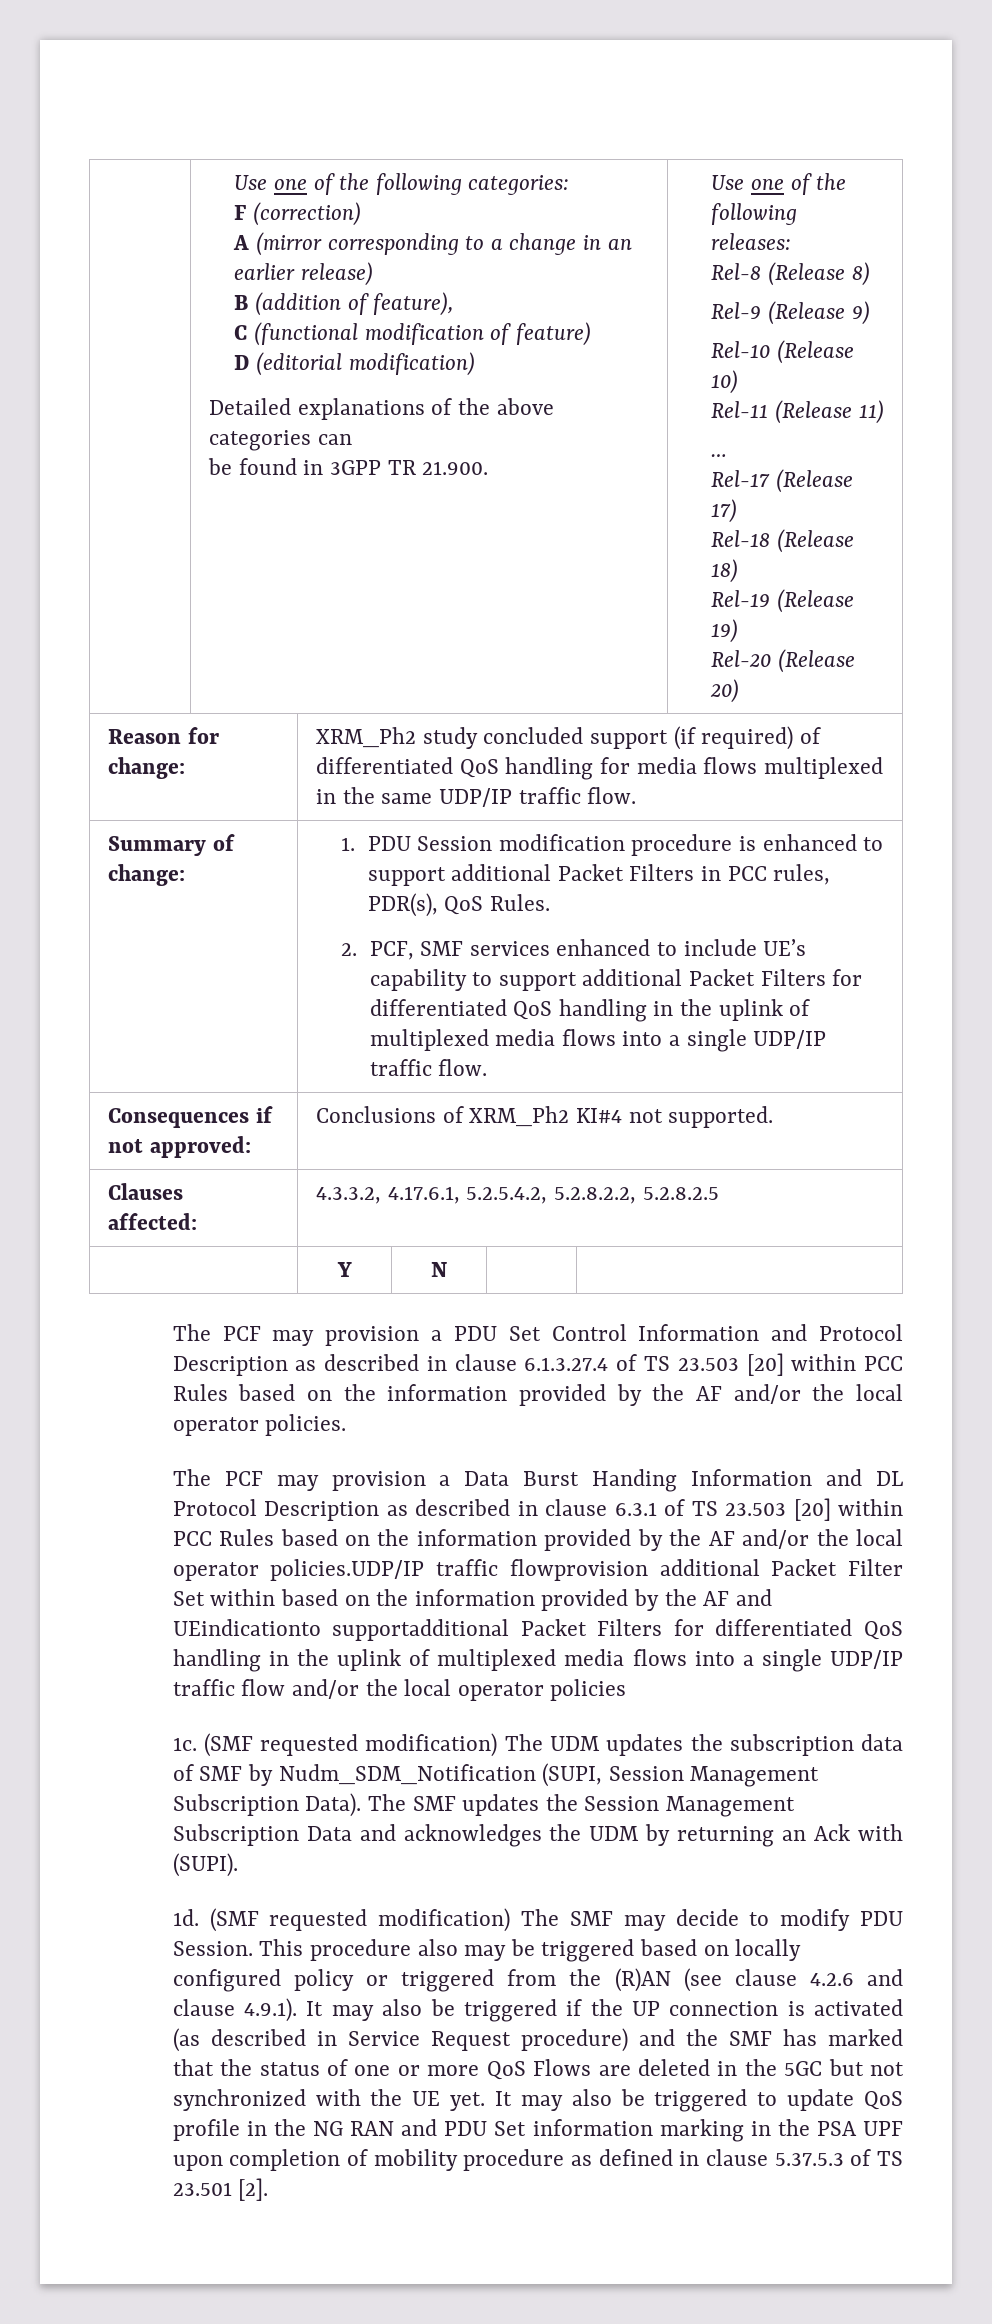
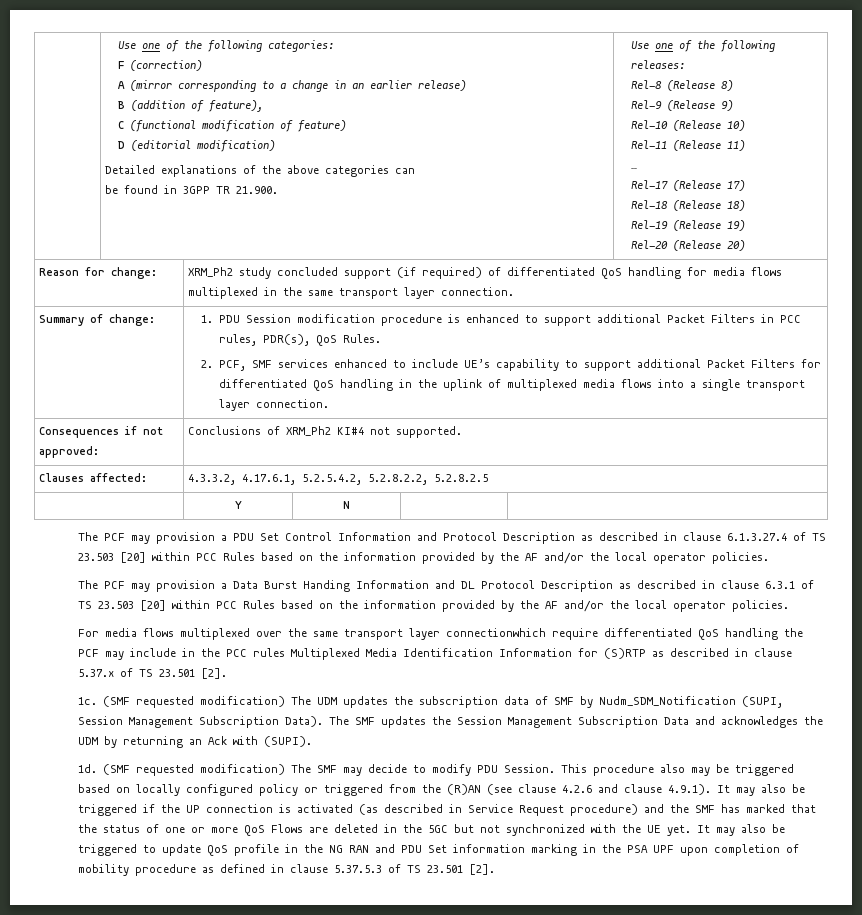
- Reason for change: | XRM_Ph2 study concluded support (if required) of differentiated QoS handling for media flows multiplexed in the same UDP/IP traffic flow.
+ Reason for change: | XRM_Ph2 study concluded support (if required) of differentiated QoS handling for media flows multiplexed in the same transport layer connection.
- 2. PCF, SMF services enhanced to include UE’s capability to support additional Packet Filters for differentiated QoS handling in the uplink of multiplexed media flows into a single UDP/IP traffic flow.
+ 2. PCF, SMF services enhanced to include UE’s capability to support additional Packet Filters for differentiated QoS handling in the uplink of multiplexed media flows into a single transport layer connection.
- The PCF may provision a Data Burst Handing Information and DL Protocol Description as described in clause 6.3.1 of TS 23.503 [20] within PCC Rules based on the information provided by the AF and/or the local operator policies.UDP/IP traffic flowprovision additional Packet Filter Set within based on the information provided by the AF and UEindicationto supportadditional Packet Filters for differentiated QoS handling in the uplink of multiplexed media flows into a single UDP/IP traffic flow and/or the local operator policies
+ The PCF may provision a Data Burst Handing Information and DL Protocol Description as described in clause 6.3.1 of TS 23.503 [20] within PCC Rules based on the information provided by the AF and/or the local operator policies.
+ For media flows multiplexed over the same transport layer connectionwhich require differentiated QoS handling the PCF may include in the PCC rules Multiplexed Media Identification Information for (S)RTP as described in clause 5.37.x of TS 23.501 [2].

